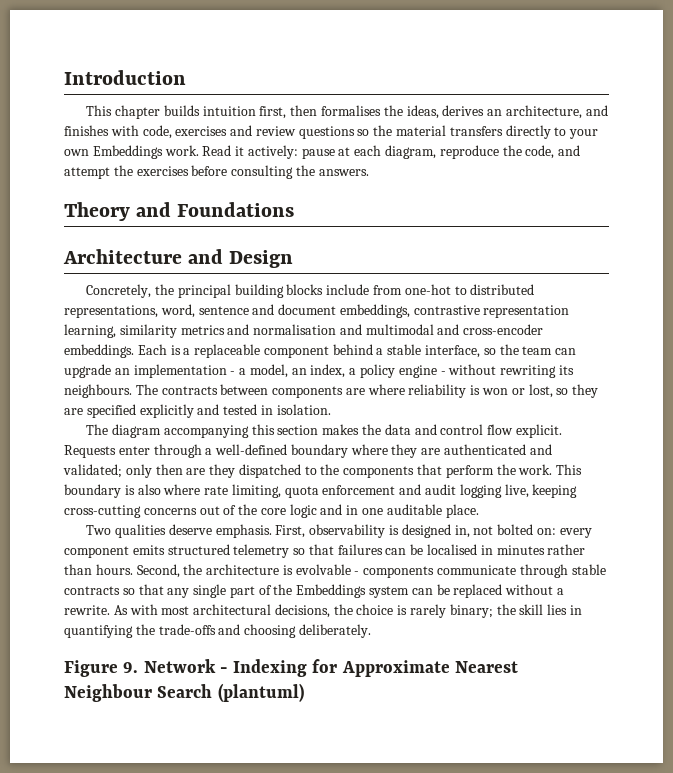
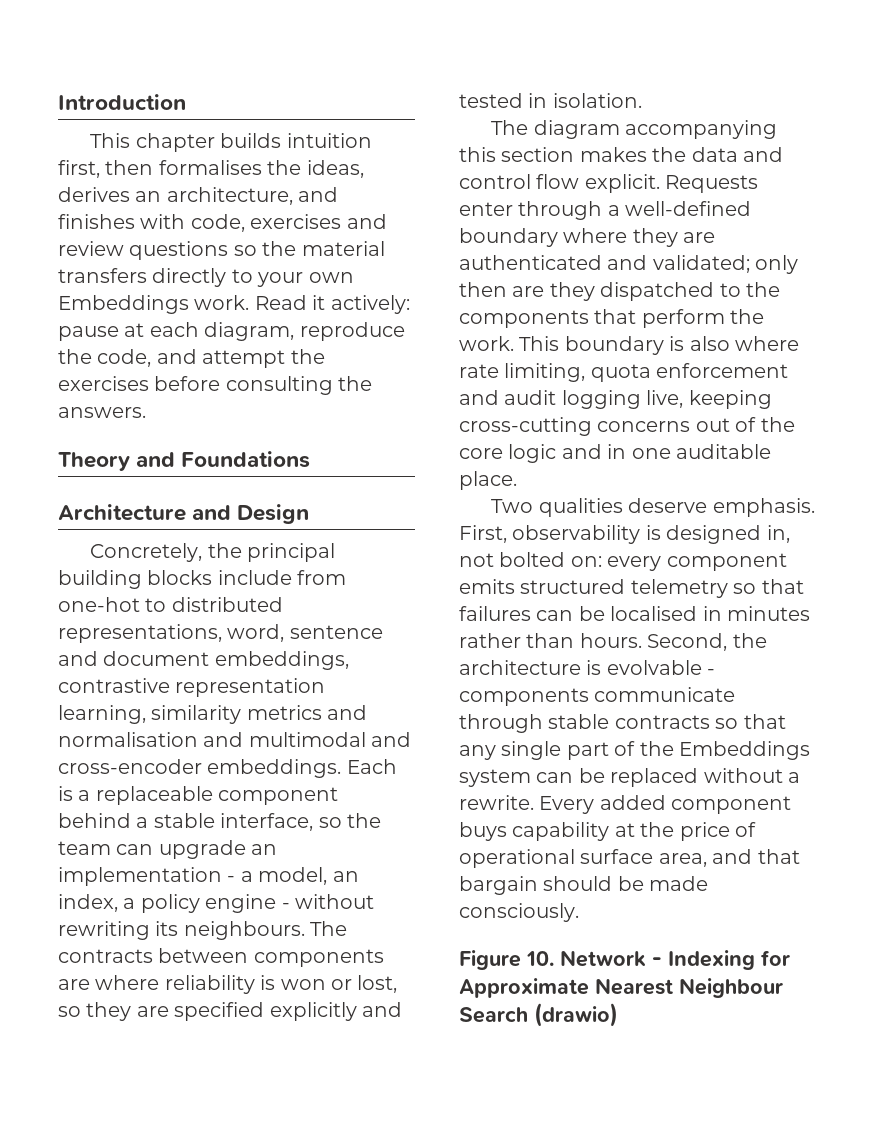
- As with most architectural decisions, the choice is rarely binary; the skill lies in quantifying the trade-offs and choosing deliberately.
+ Every added component buys capability at the price of operational surface area, and that bargain should be made consciously.
- Figure 9. Network - Indexing for Approximate Nearest Neighbour Search (plantuml)
+ Figure 10. Network - Indexing for Approximate Nearest Neighbour Search (drawio)

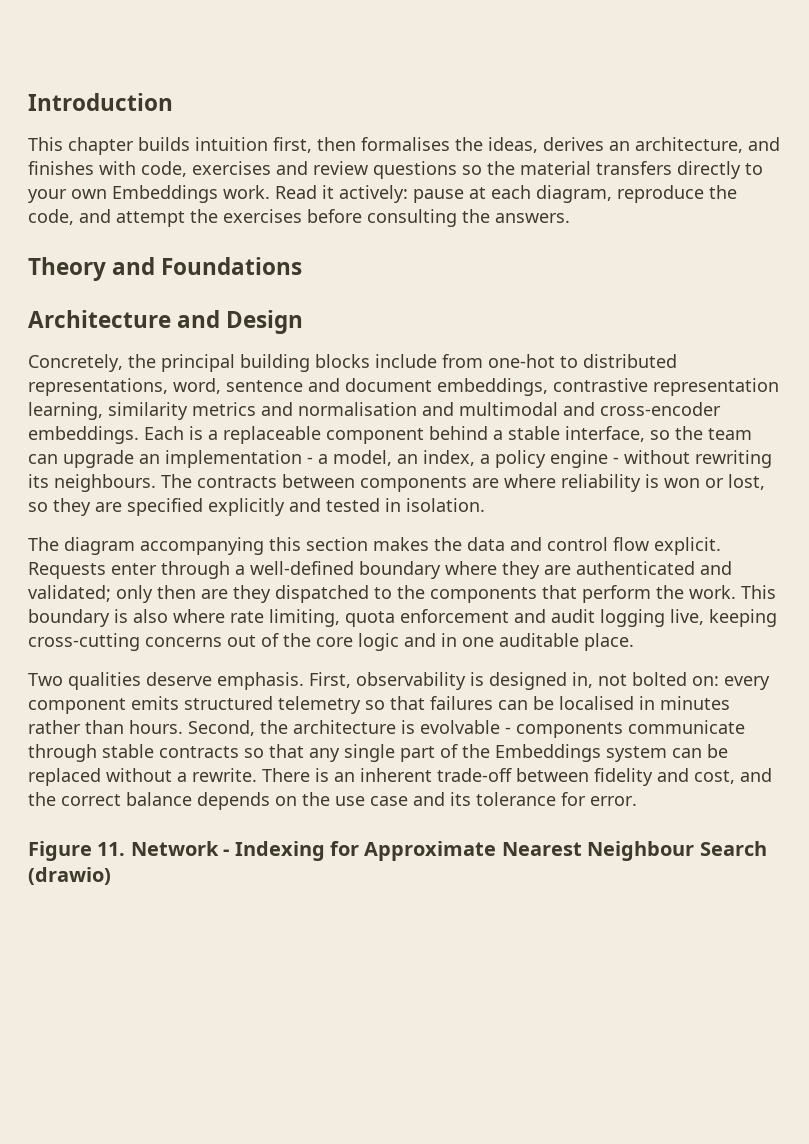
- Every added component buys capability at the price of operational surface area, and that bargain should be made consciously.
+ There is an inherent trade-off between fidelity and cost, and the correct balance depends on the use case and its tolerance for error.
- Figure 10. Network - Indexing for Approximate Nearest Neighbour Search (drawio)
+ Figure 11. Network - Indexing for Approximate Nearest Neighbour Search (drawio)

